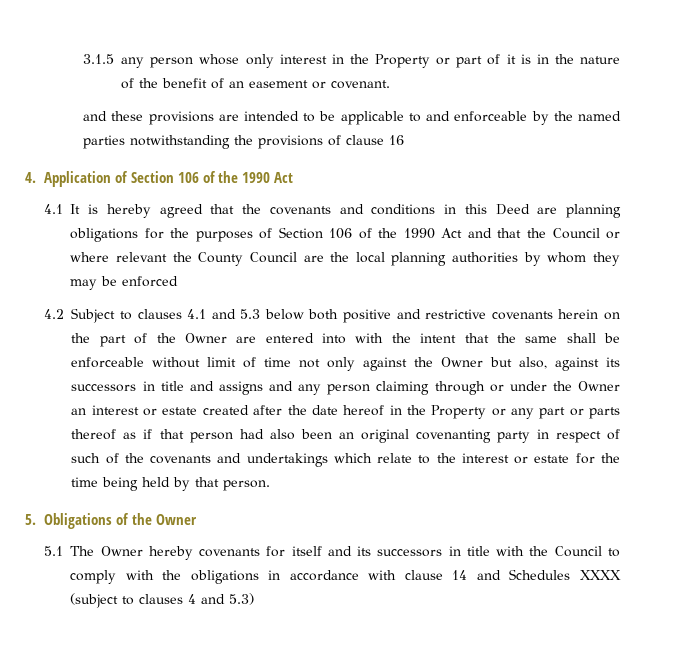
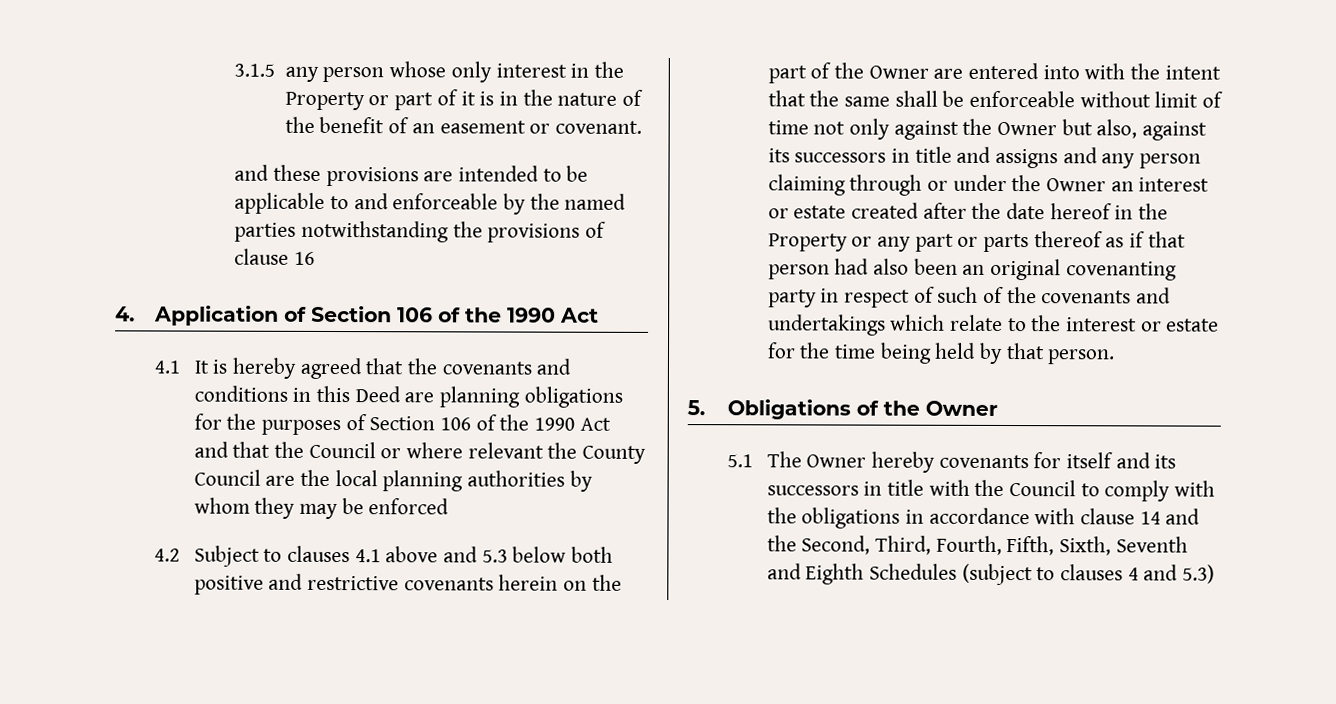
- 4.2 Subject to clauses 4.1 and 5.3 below both positive and restrictive covenants herein on the part of the Owner are entered into with the intent that the same shall be enforceable without limit of time not only against the Owner but also, against its successors in title and assigns and any person claiming through or under the Owner an interest or estate created after the date hereof in the Property or any part or parts thereof as if that person had also been an original covenanting party in respect of such of the covenants and undertakings which relate to the interest or estate for the time being held by that person.
+ 4.2 Subject to clauses 4.1 above and 5.3 below both positive and restrictive covenants herein on the part of the Owner are entered into with the intent that the same shall be enforceable without limit of time not only against the Owner but also, against its successors in title and assigns and any person claiming through or under the Owner an interest or estate created after the date hereof in the Property or any part or parts thereof as if that person had also been an original covenanting party in respect of such of the covenants and undertakings which relate to the interest or estate for the time being held by that person.
- 5.1 The Owner hereby covenants for itself and its successors in title with the Council to comply with the obligations in accordance with clause 14 and Schedules XXXX (subject to clauses 4 and 5.3)
+ 5.1 The Owner hereby covenants for itself and its successors in title with the Council to comply with the obligations in accordance with clause 14 and the Second, Third, Fourth, Fifth, Sixth, Seventh and Eighth Schedules (subject to clauses 4 and 5.3)

